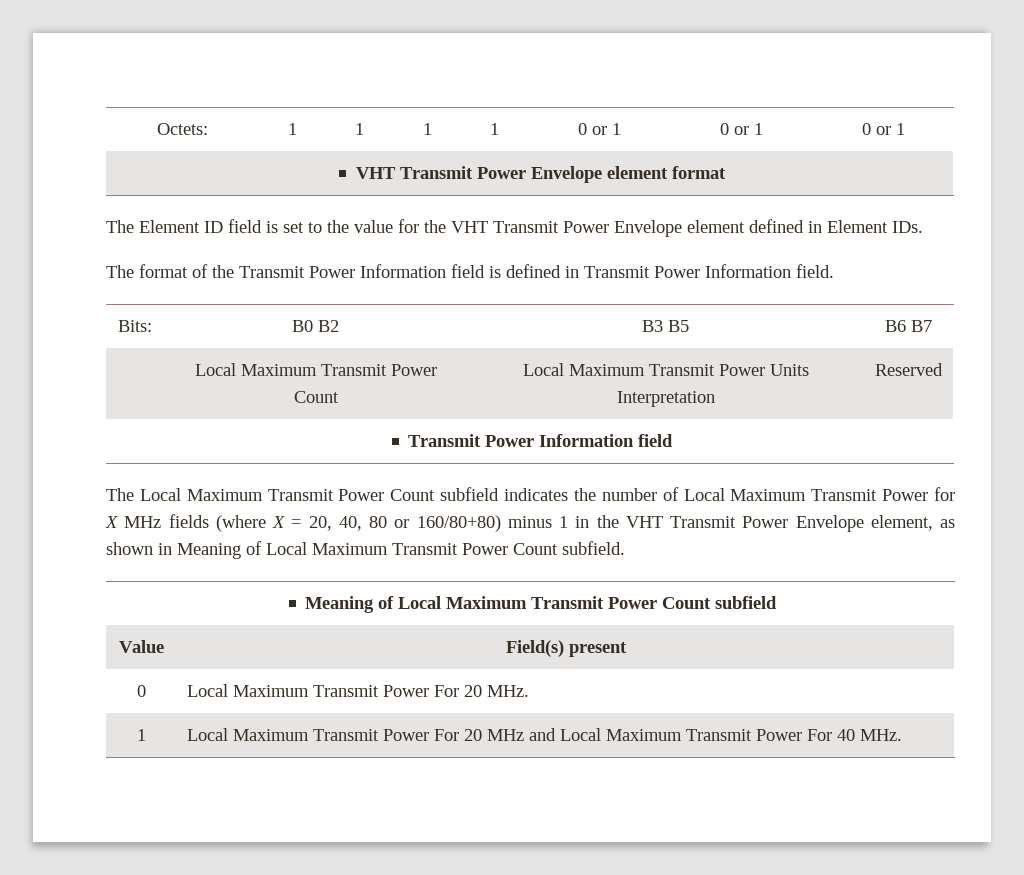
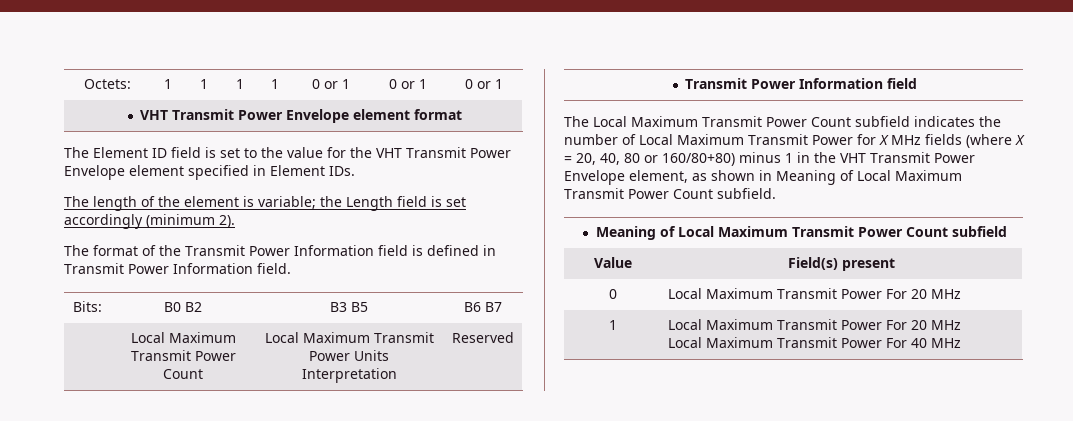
- The Element ID field is set to the value for the VHT Transmit Power Envelope element defined in Element IDs.
+ The Element ID field is set to the value for the VHT Transmit Power Envelope element specified in Element IDs.
+ The length of the element is variable; the Length field is set accordingly (minimum 2).
- 0 | Local Maximum Transmit Power For 20 MHz.
+ 0 | Local Maximum Transmit Power For 20 MHz
- 1 | Local Maximum Transmit Power For 20 MHz and Local Maximum Transmit Power For 40 MHz.
+ 1 | Local Maximum Transmit Power For 20 MHz
+ Local Maximum Transmit Power For 40 MHz

